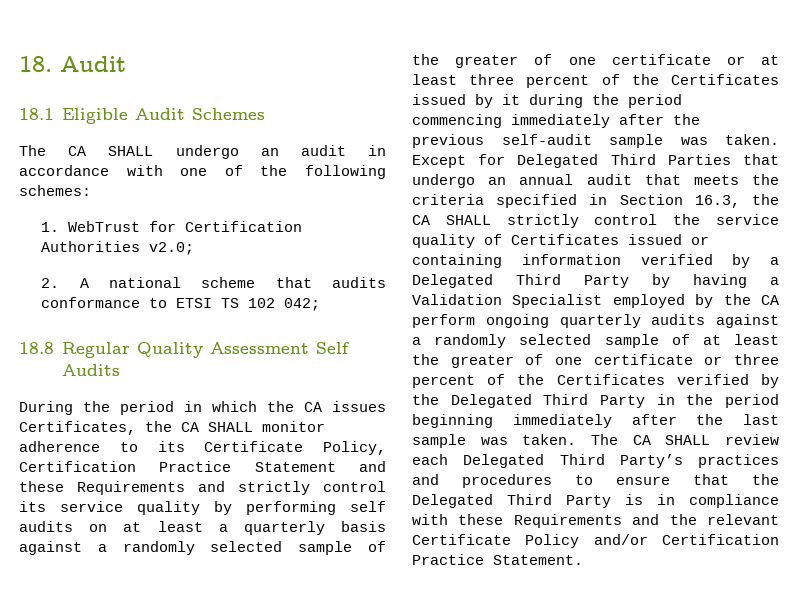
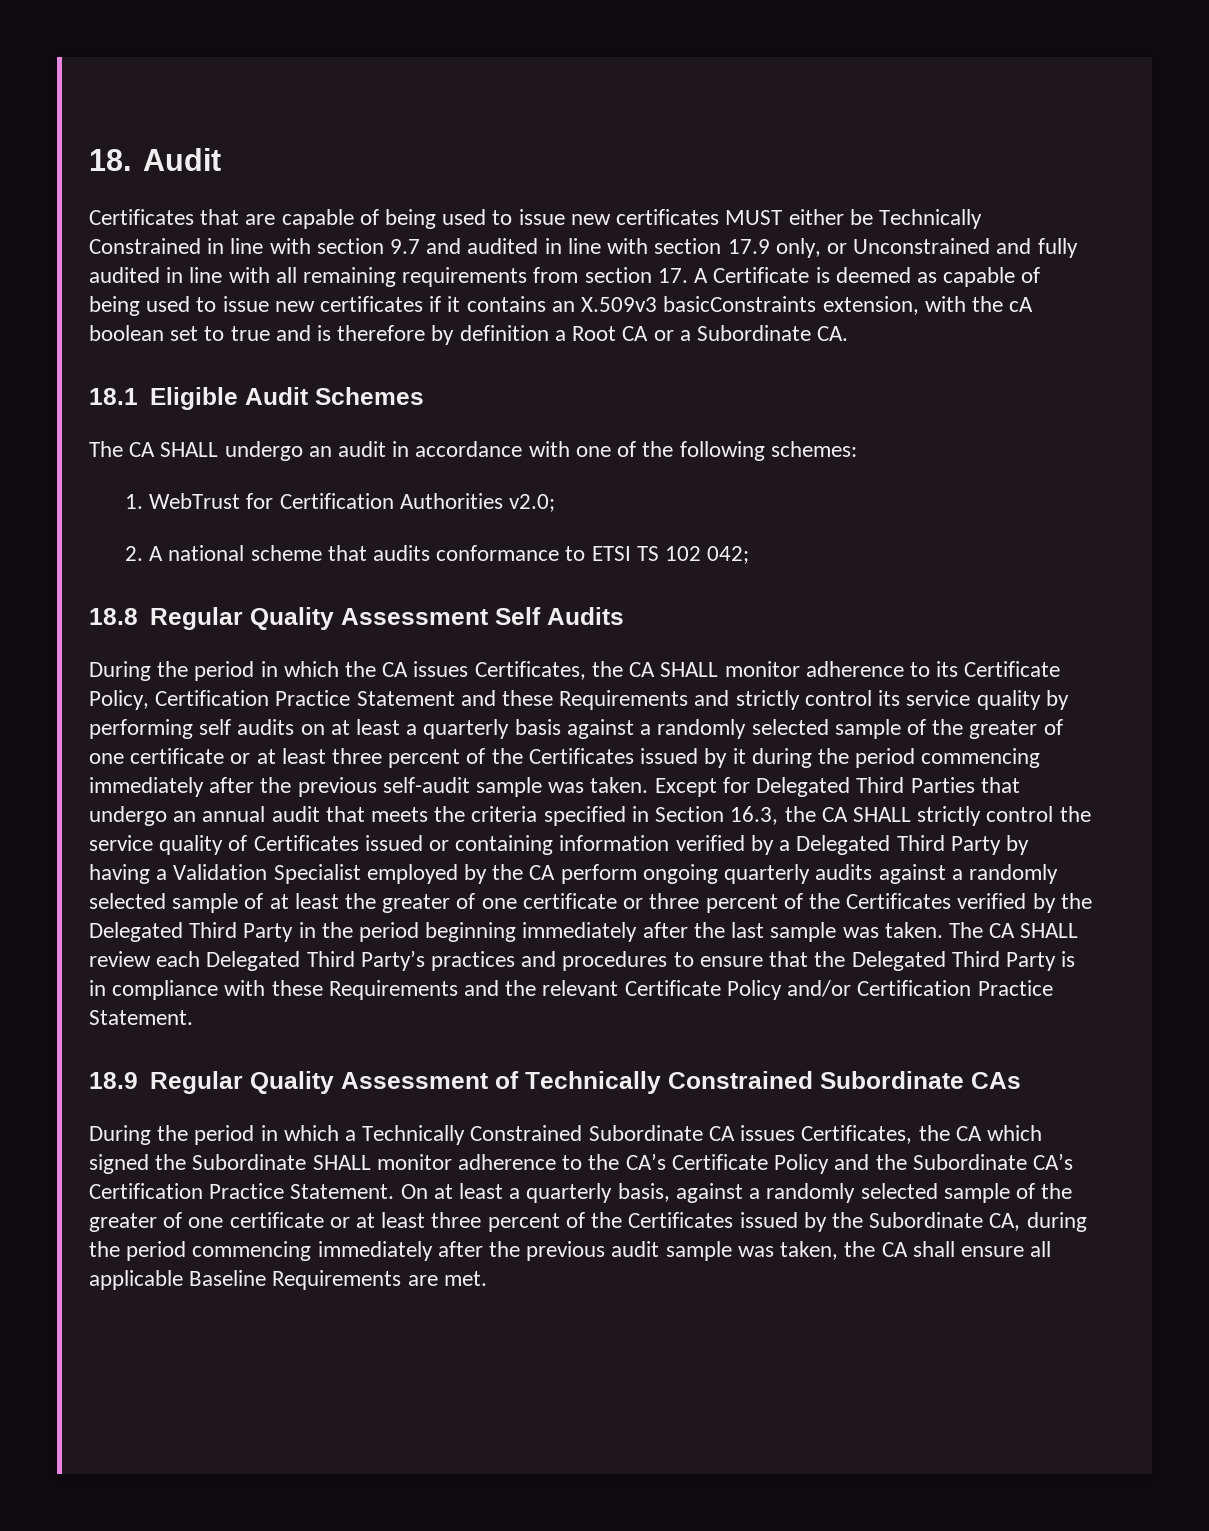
+ Certificates that are capable of being used to issue new certificates MUST either be Technically Constrained in line with section 9.7 and audited in line with section 17.9 only, or Unconstrained and fully audited in line with all remaining requirements from section 17. A Certificate is deemed as capable of being used to issue new certificates if it contains an X.509v3 basicConstraints extension, with the cA boolean set to true and is therefore by definition a Root CA or a Subordinate CA.
+ 18.9 Regular Quality Assessment of Technically Constrained Subordinate CAs
+ During the period in which a Technically Constrained Subordinate CA issues Certificates, the CA which signed the Subordinate SHALL monitor adherence to the CA’s Certificate Policy and the Subordinate CA’s Certification Practice Statement. On at least a quarterly basis, against a randomly selected sample of the greater of one certificate or at least three percent of the Certificates issued by the Subordinate CA, during the period commencing immediately after the previous audit sample was taken, the CA shall ensure all applicable Baseline Requirements are met.

